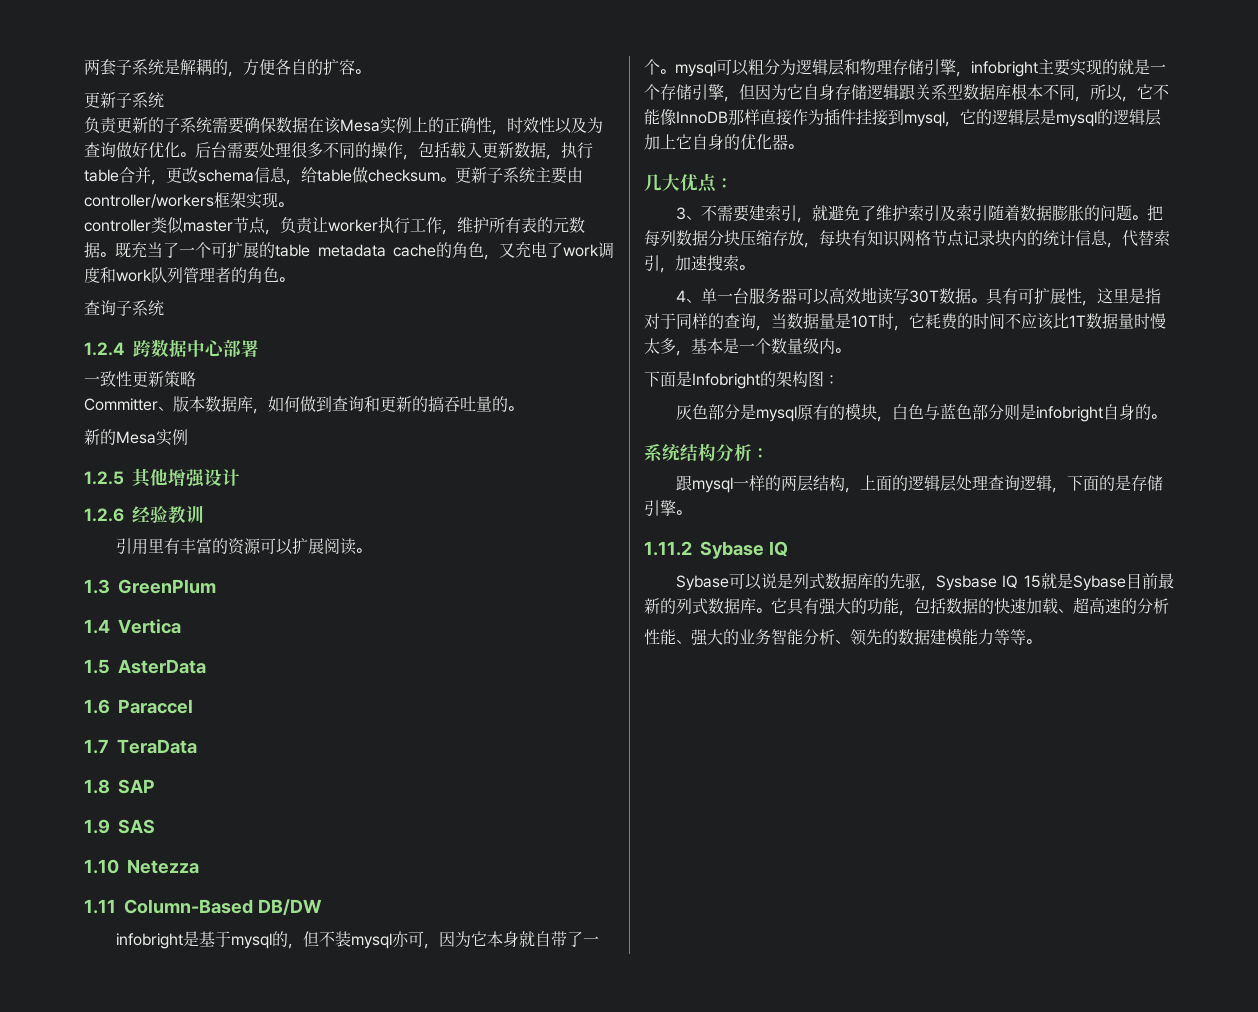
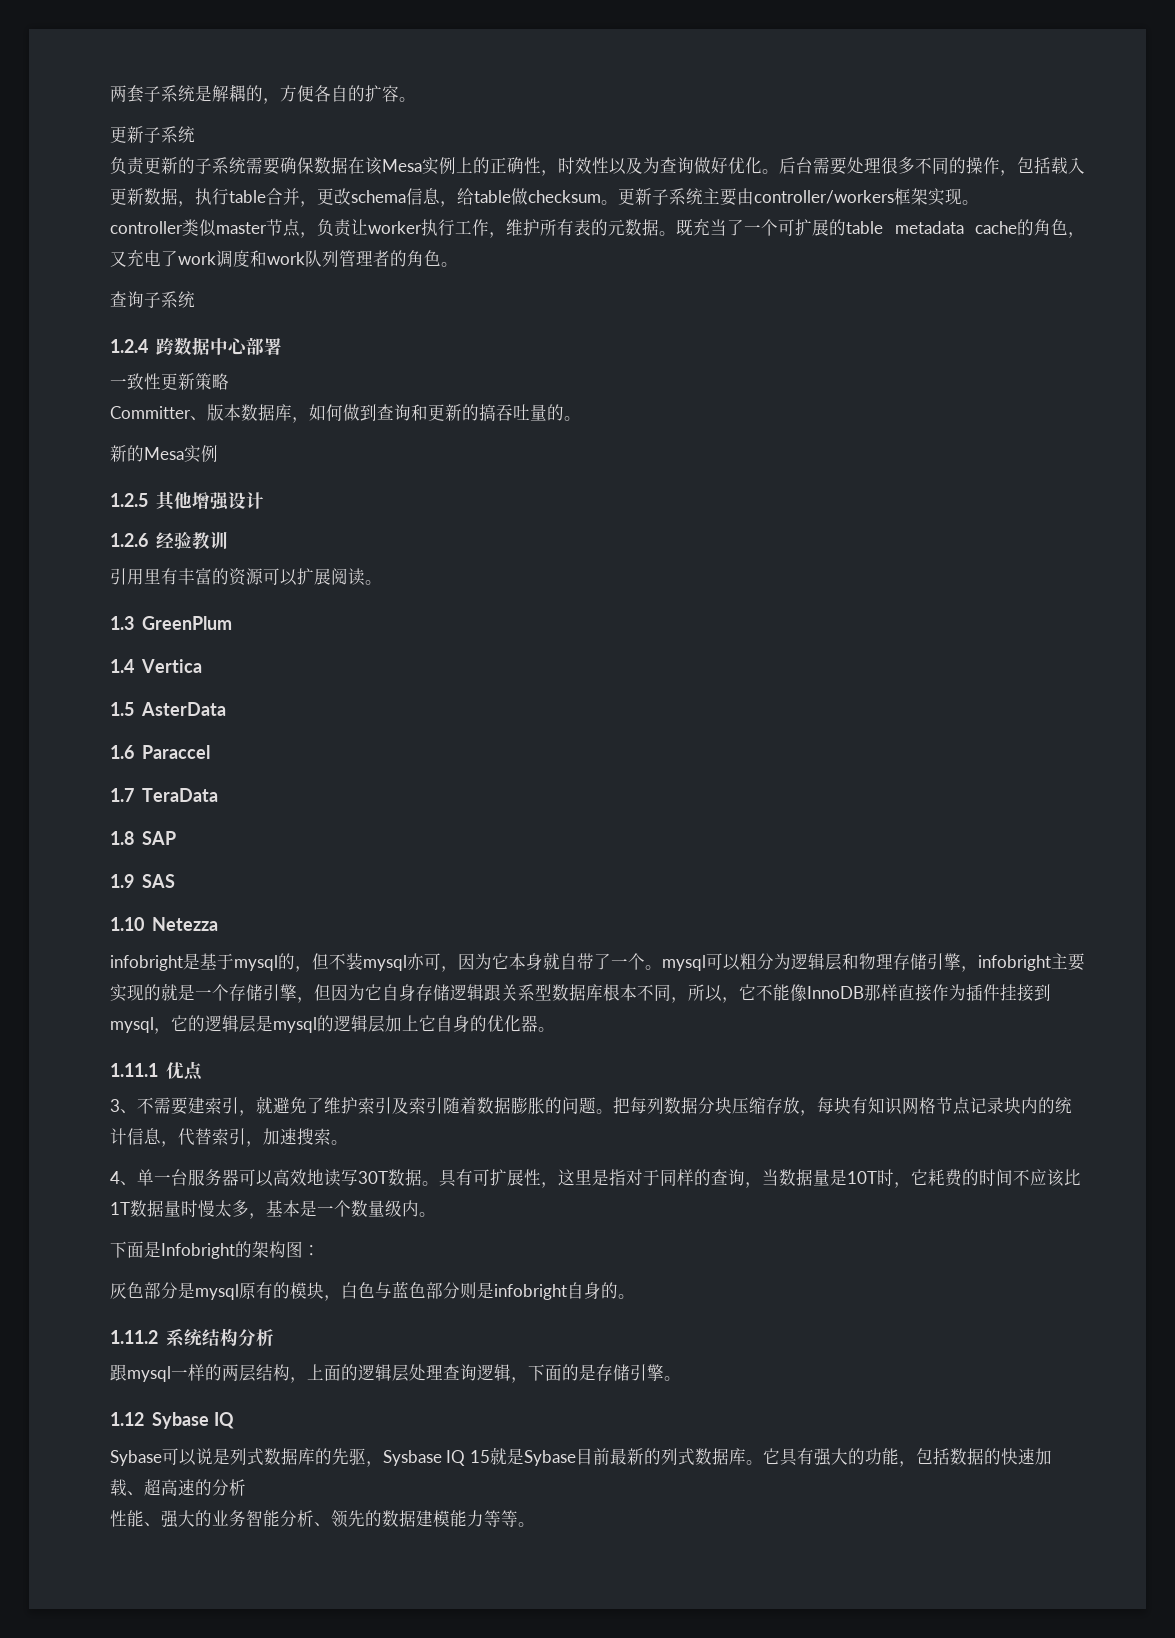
- 1.11 Column-Based DB/DW
- 几大优点：
+ 1.11.1优点
- 系统结构分析：
+ 1.11.2系统结构分析
- 1.11.2 Sybase IQ
+ 1.12 Sybase IQ

